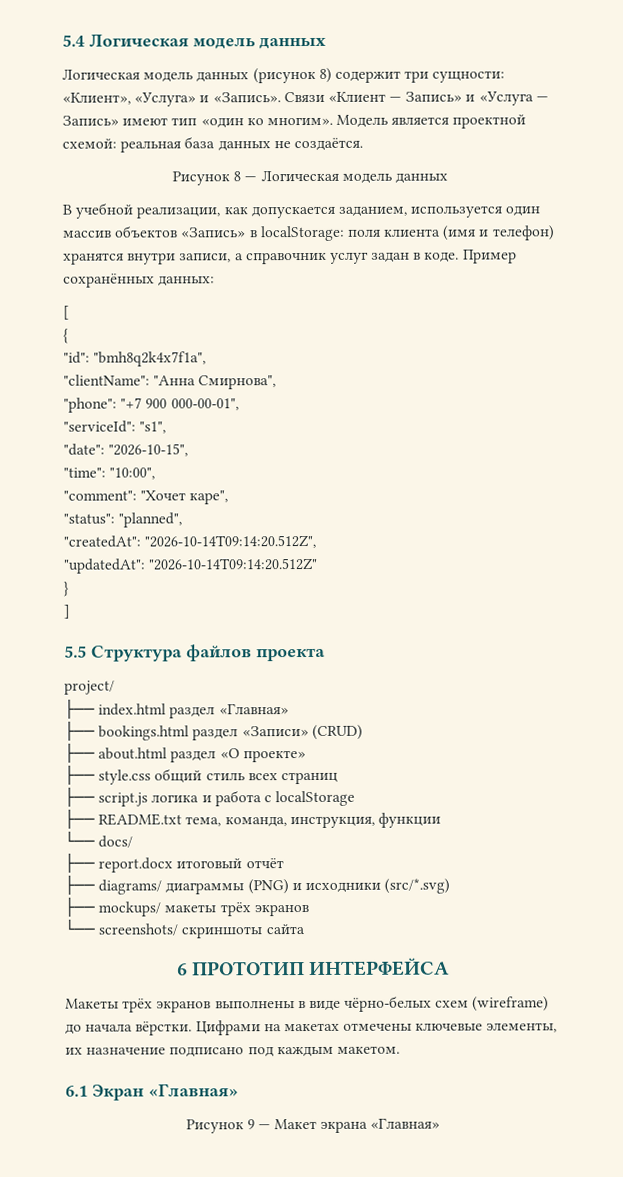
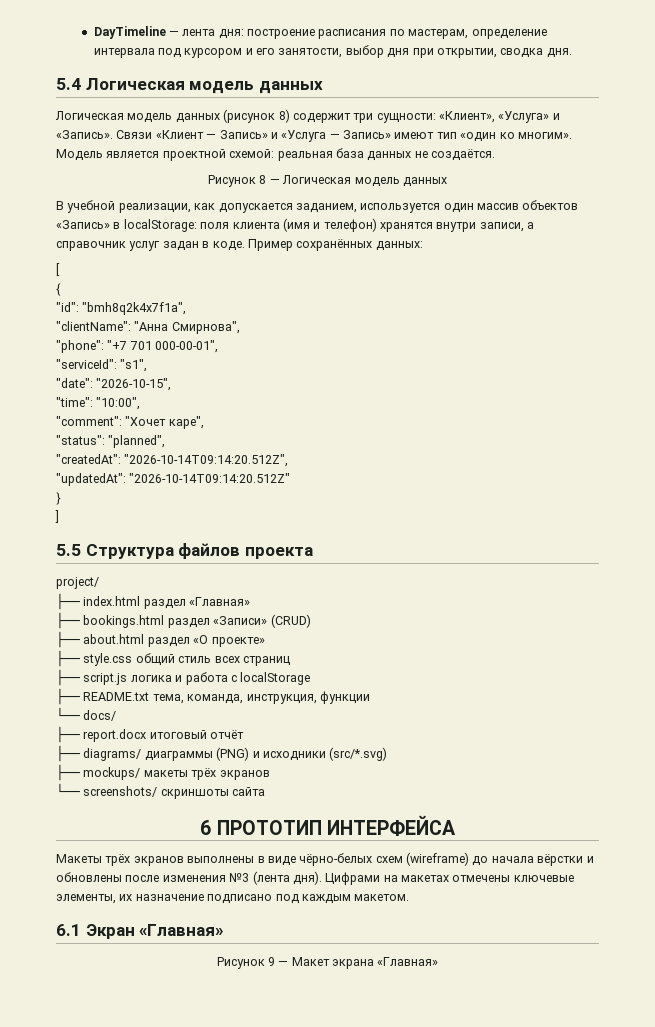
+ DayTimeline — лента дня: построение расписания по мастерам, определение интервала под курсором и его занятости, выбор дня при открытии, сводка дня.
- "phone": "+7 900 000-00-01",
+ "phone": "+7 701 000-00-01",
- Макеты трёх экранов выполнены в виде чёрно-белых схем (wireframe) до начала вёрстки.
+ Макеты трёх экранов выполнены в виде чёрно-белых схем (wireframe) до начала вёрстки и обновлены после изменения №3 (лента дня).

